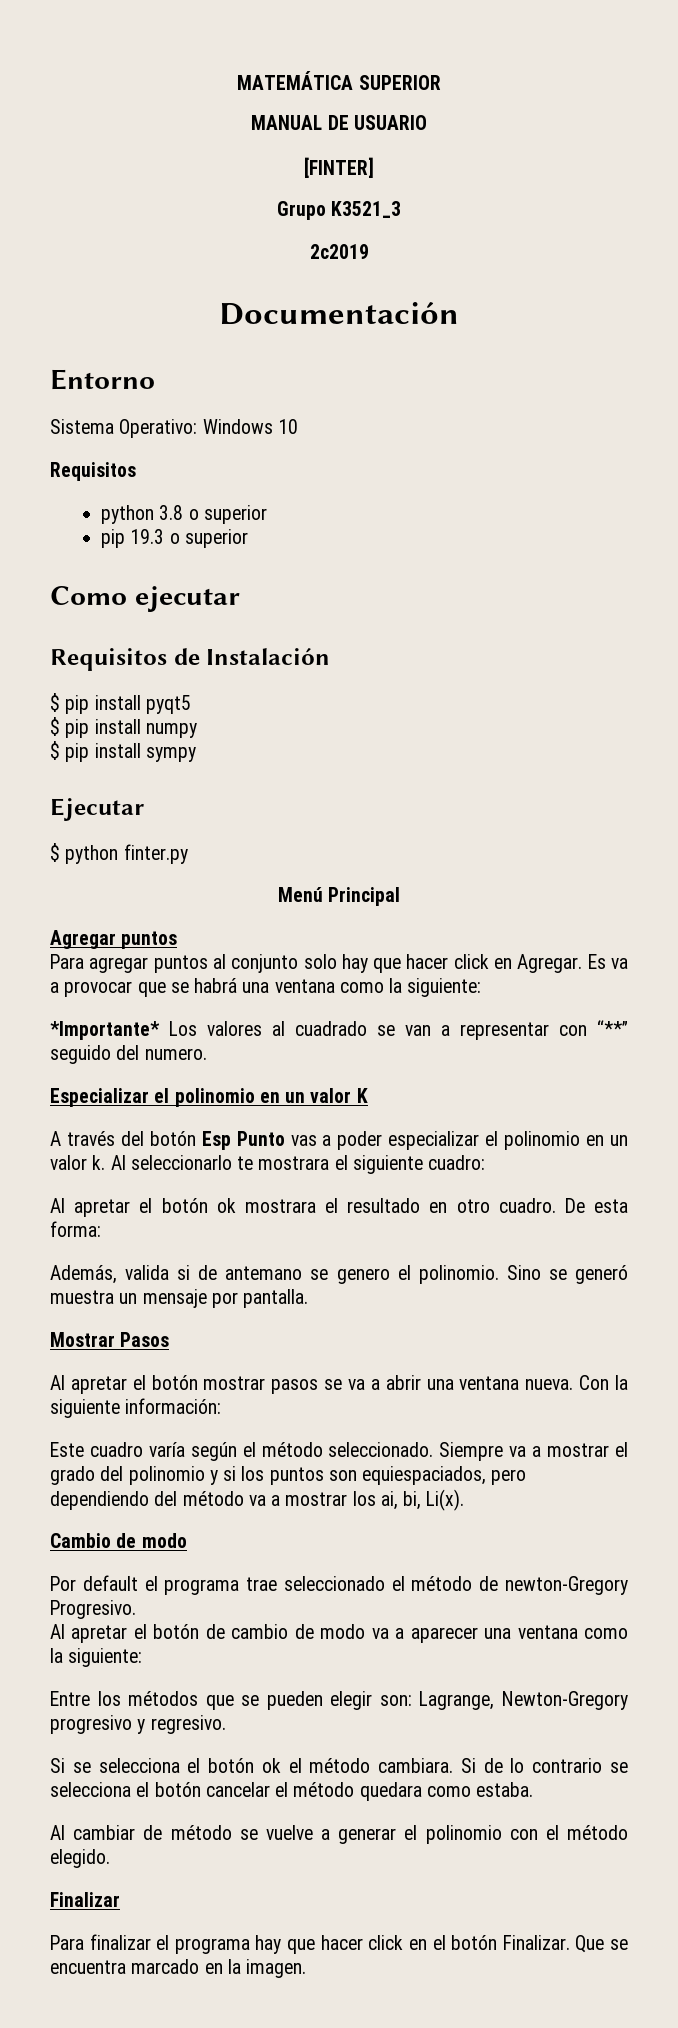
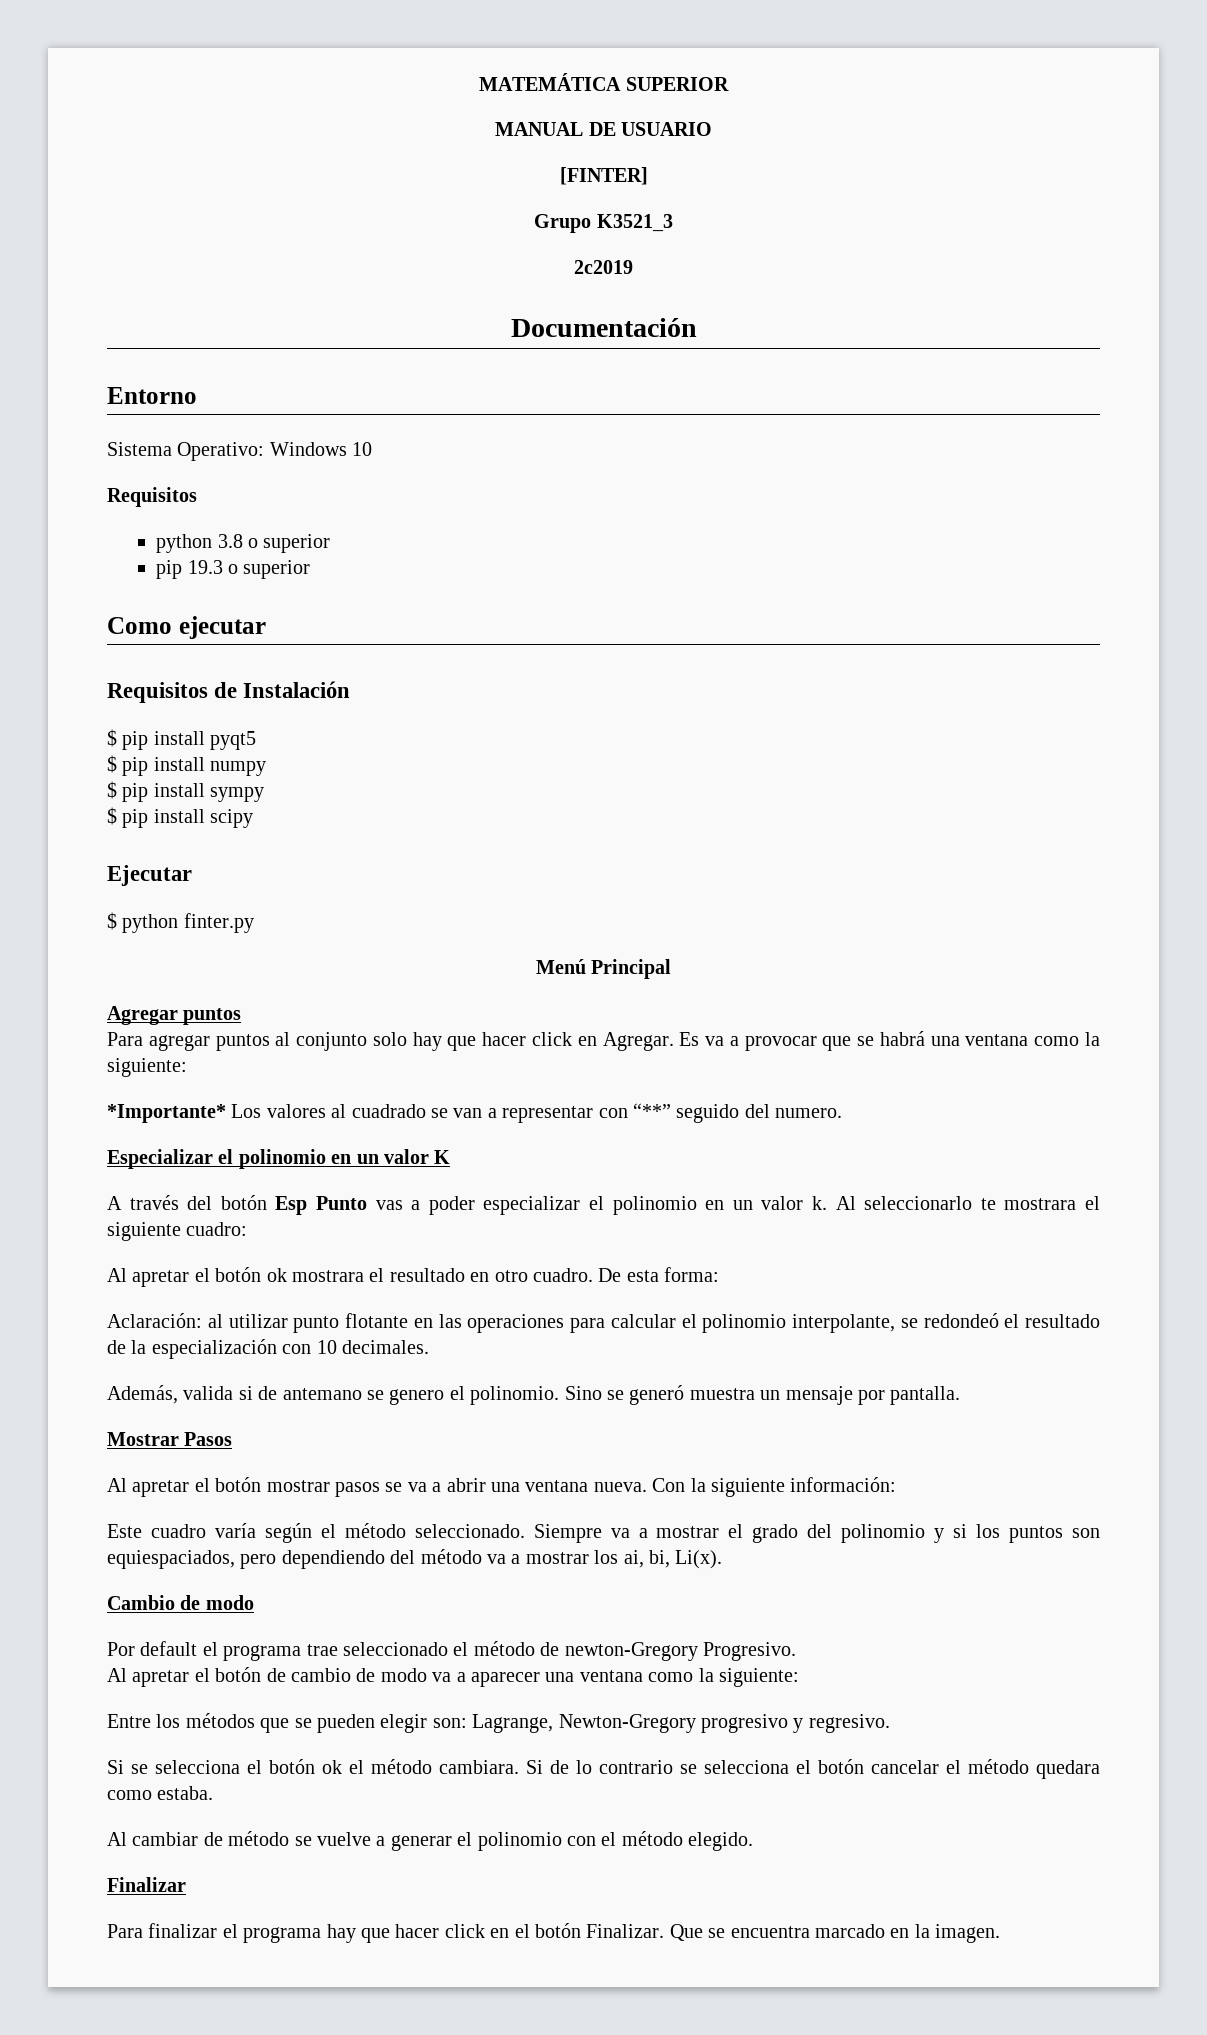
+ $ pip install scipy
+ Aclaración: al utilizar punto flotante en las operaciones para calcular el polinomio interpolante, se redondeó el resultado de la especialización con 10 decimales.

